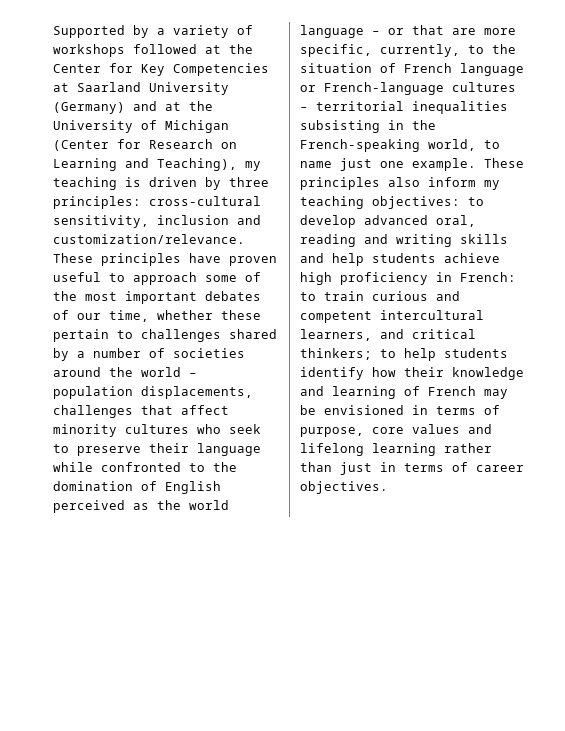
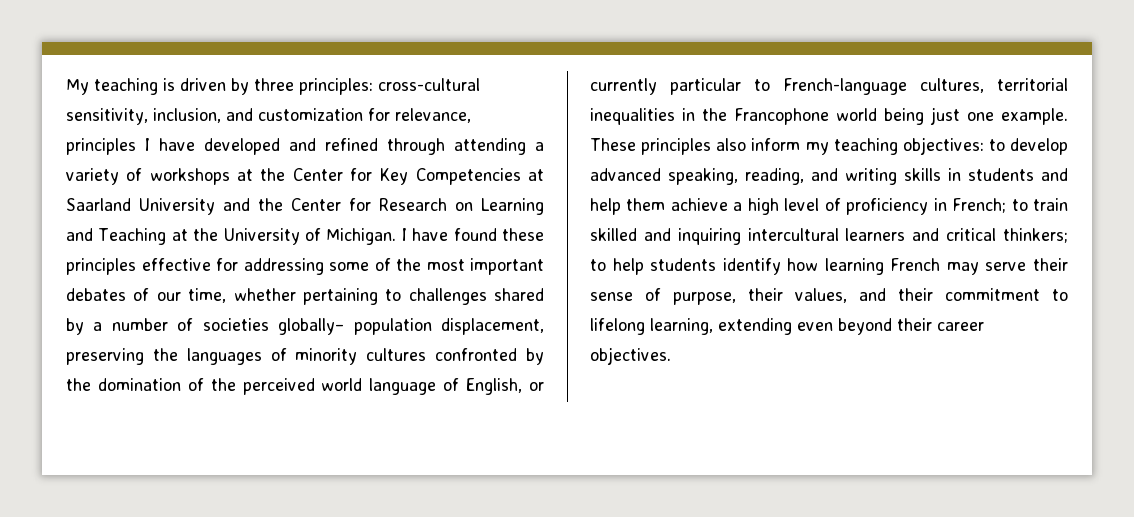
- Supported by a variety of workshops followed at the Center for Key Competencies at Saarland University (Germany) and at the University of Michigan (Center for Research on Learning and Teaching), my teaching is driven by three principles: cross-cultural sensitivity, inclusion and customization/relevance. These principles have proven useful to approach some of the most important debates of our time, whether these pertain to challenges shared by a number of societies around the world – population displacements, challenges that affect minority cultures who seek to preserve their language while confronted to the domination of English perceived as the world language – or that are more specific, currently, to the situation of French language or French-language cultures – territorial inequalities subsisting in the French-speaking world, to name just one example.
+ My teaching is driven by three principles: cross-cultural sensitivity, inclusion, and customization for relevance, principles I have developed and refined through attending a variety of workshops at the Center for Key Competencies at Saarland University and the Center for Research on Learning and Teaching at the University of Michigan. I have found these principles effective for addressing some of the most important debates of our time, whether pertaining to challenges shared by a number of societies globally– population displacement, preserving the languages of minority cultures confronted by the domination of the perceived world language of English, or currently particular to French-language cultures, territorial inequalities in the Francophone world being just one example.
- These principles also inform my teaching objectives: to develop advanced oral, reading and writing skills and help students achieve high proficiency in French: to train curious and competent intercultural learners, and critical thinkers; to help students identify how their knowledge and learning of French may be envisioned in terms of purpose, core values and lifelong learning rather than just in terms of career objectives.
+ These principles also inform my teaching objectives: to develop advanced speaking, reading, and writing skills in students and help them achieve a high level of proficiency in French; to train skilled and inquiring intercultural learners and critical thinkers; to help students identify how learning French may serve their sense of purpose, their values, and their commitment to lifelong learning, extending even beyond their career objectives.

